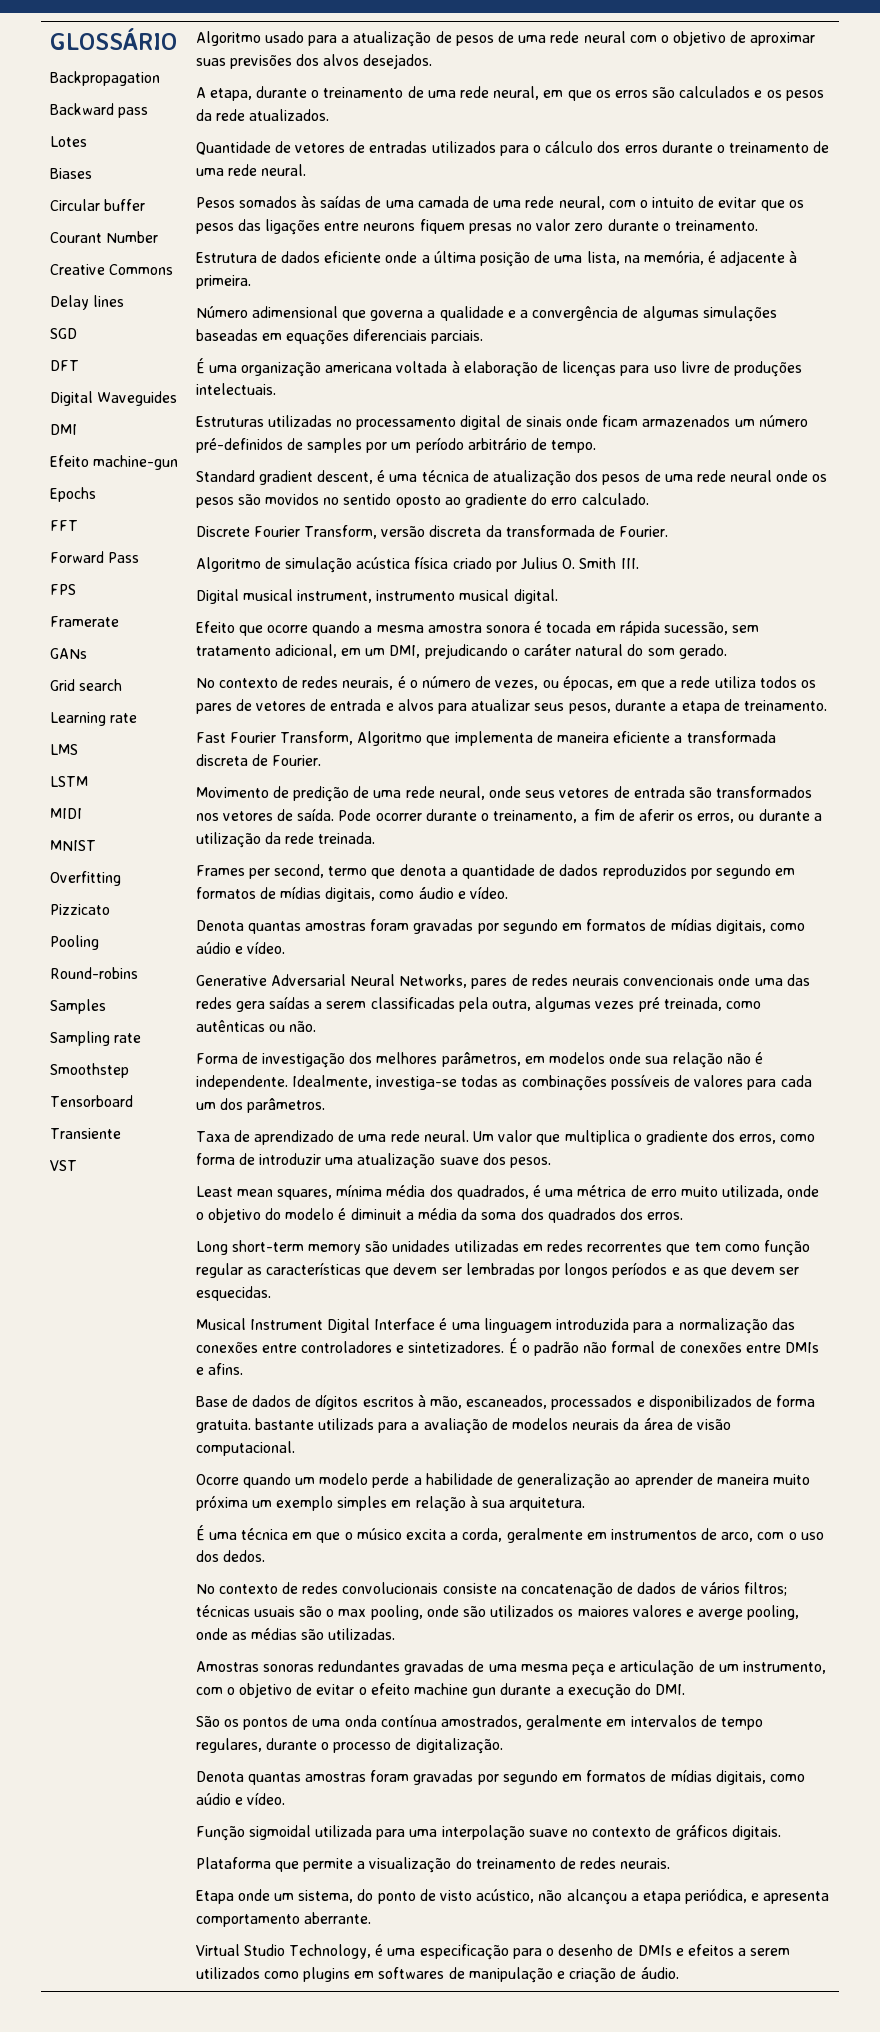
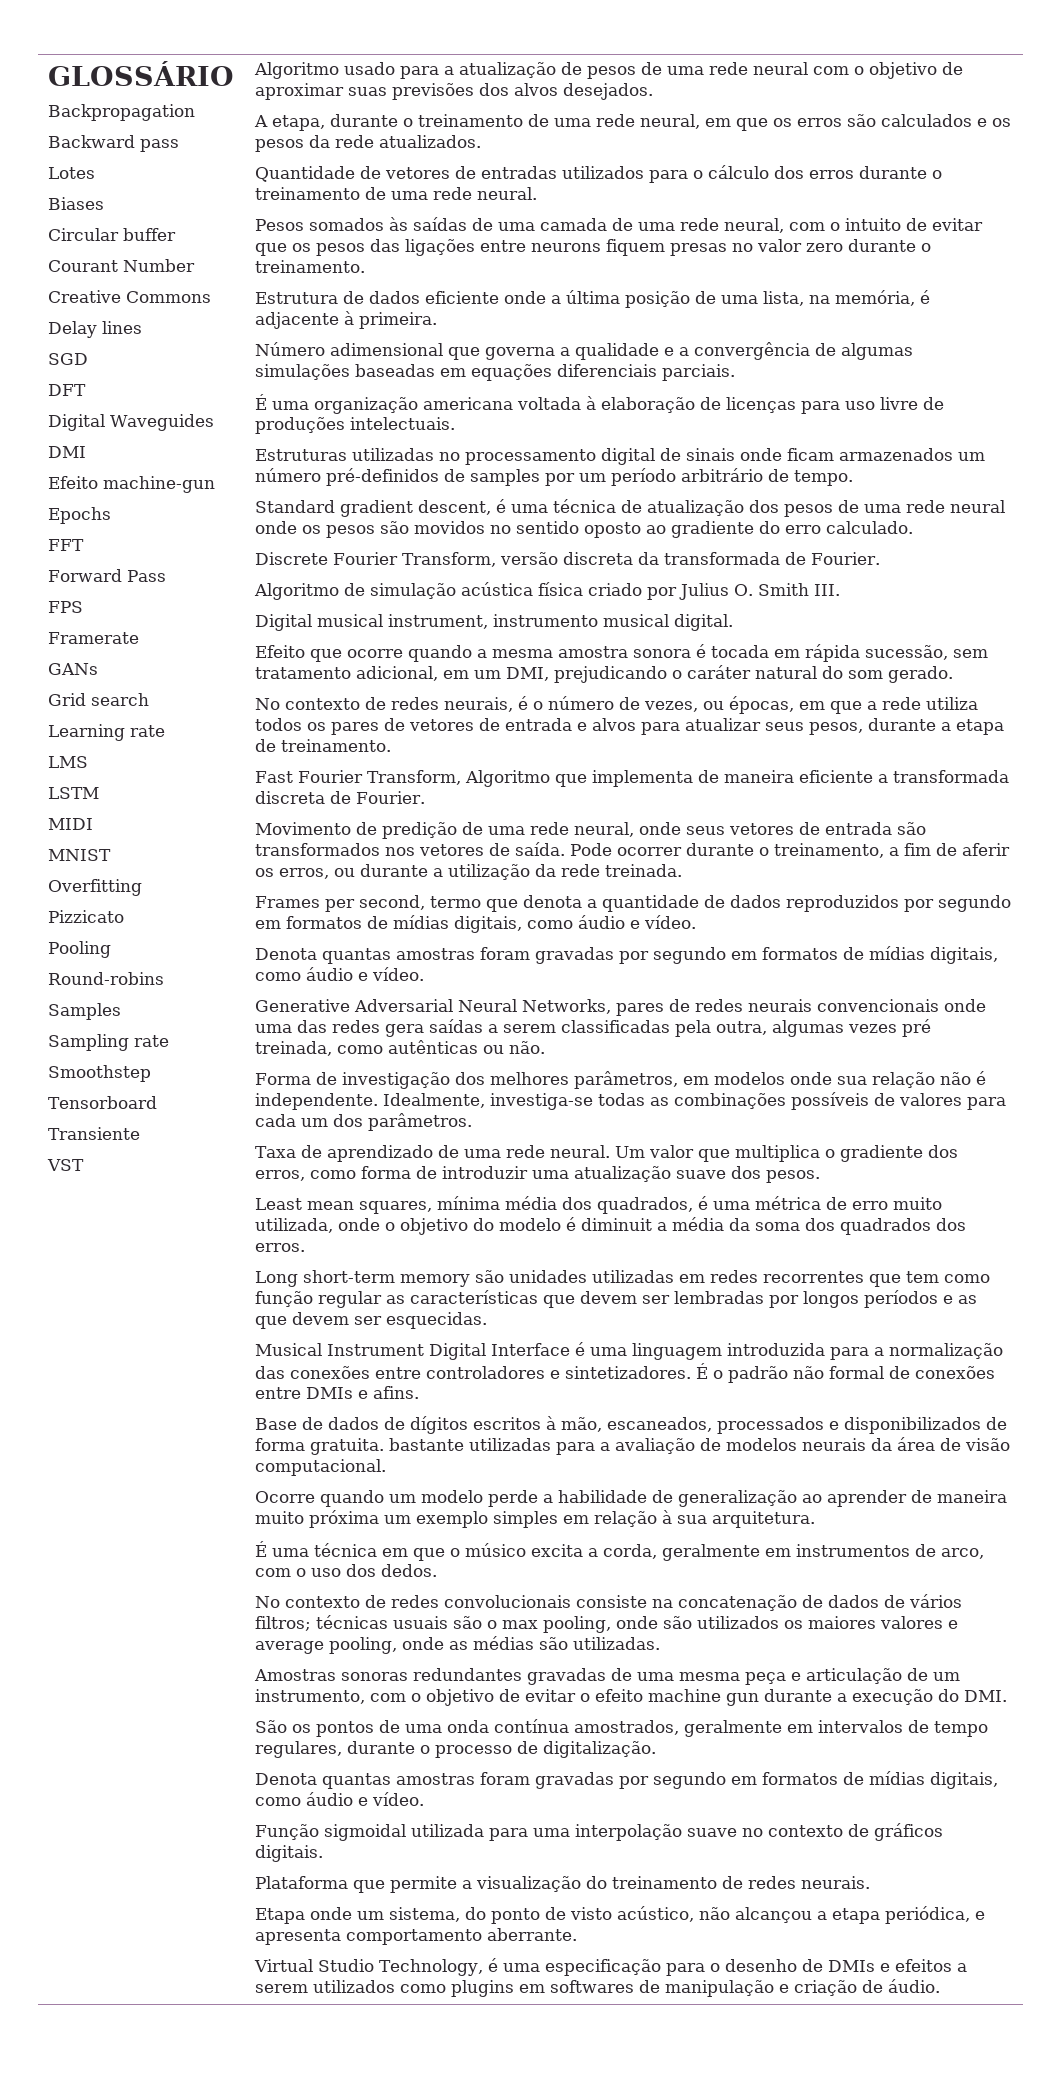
  Frames per second, termo que denota a quantidade de dados reproduzidos por segundo em formatos de mídias digitais, como áudio e vídeo.
- Denota quantas amostras foram gravadas por segundo em formatos de mídias digitais, como aúdio e vídeo.
+ Denota quantas amostras foram gravadas por segundo em formatos de mídias digitais, como áudio e vídeo.
- Base de dados de dígitos escritos à mão, escaneados, processados e disponibilizados de forma gratuita. bastante utilizads para a avaliação de modelos neurais da área de visão computacional.
+ Base de dados de dígitos escritos à mão, escaneados, processados e disponibilizados de forma gratuita. bastante utilizadas para a avaliação de modelos neurais da área de visão computacional.
- No contexto de redes convolucionais consiste na concatenação de dados de vários filtros; técnicas usuais são o max pooling, onde são utilizados os maiores valores e averge pooling, onde as médias são utilizadas.
+ No contexto de redes convolucionais consiste na concatenação de dados de vários filtros; técnicas usuais são o max pooling, onde são utilizados os maiores valores e average pooling, onde as médias são utilizadas.
  São os pontos de uma onda contínua amostrados, geralmente em intervalos de tempo regulares, durante o processo de digitalização.
- Denota quantas amostras foram gravadas por segundo em formatos de mídias digitais, como aúdio e vídeo.
+ Denota quantas amostras foram gravadas por segundo em formatos de mídias digitais, como áudio e vídeo.

